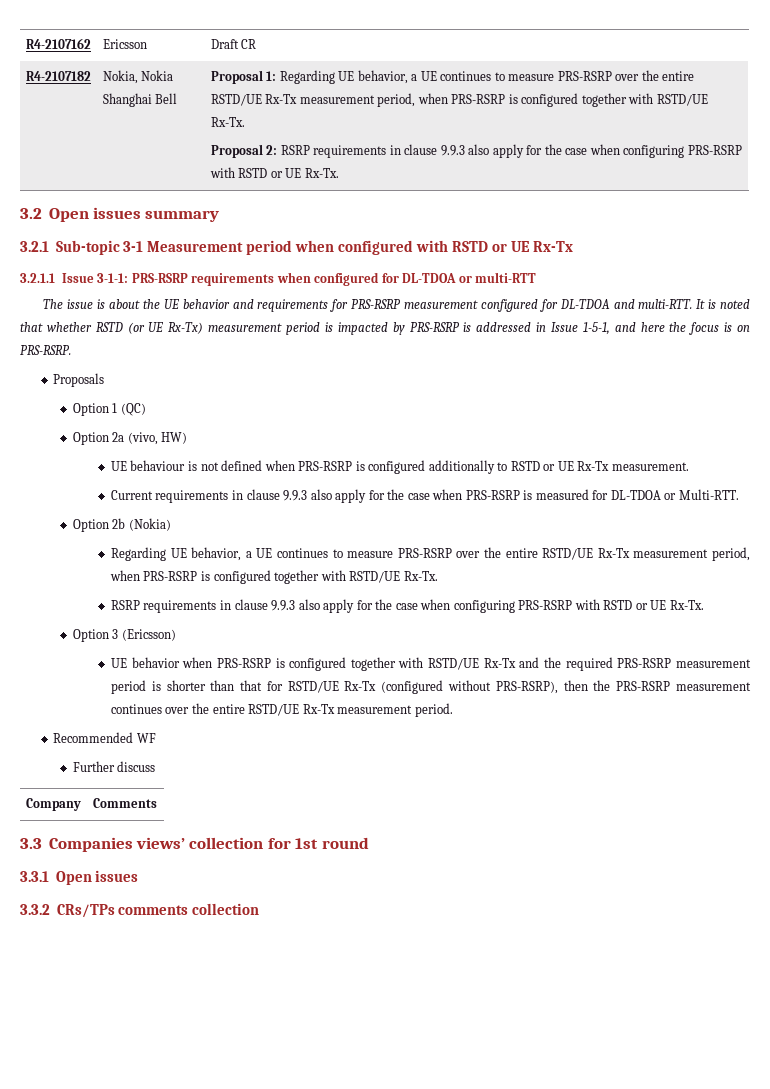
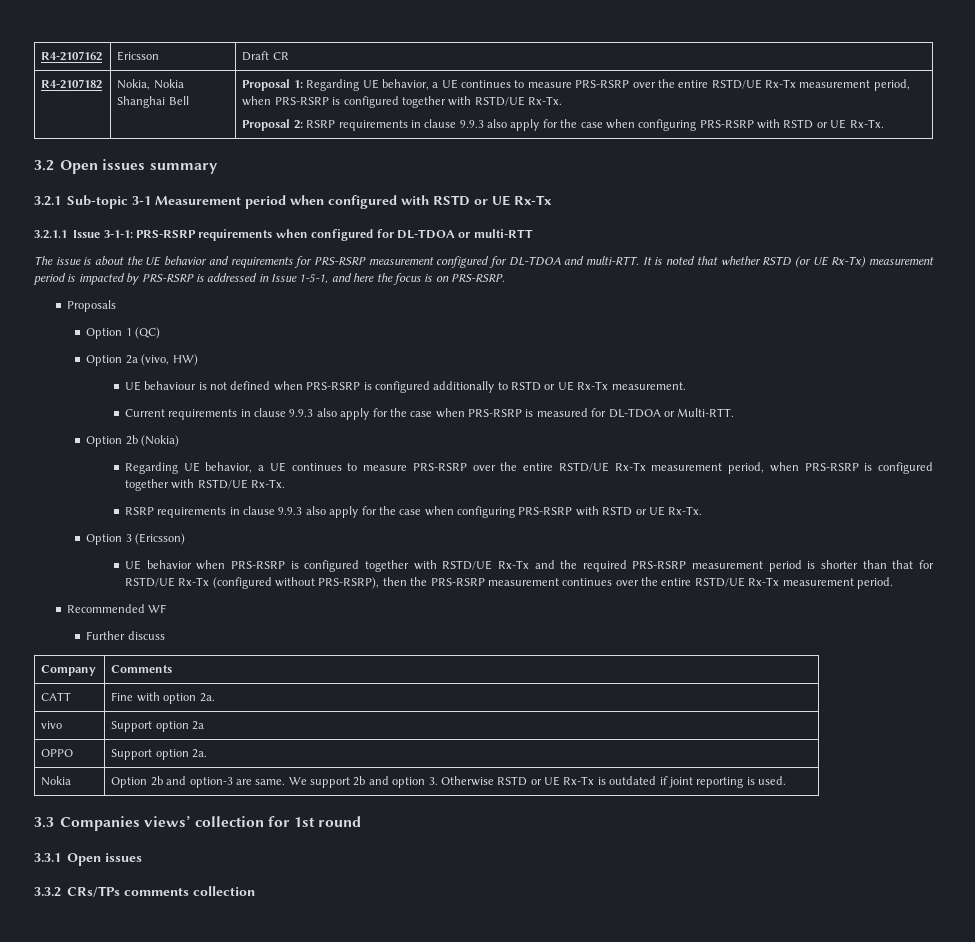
+ CATT | Fine with option 2a.
+ vivo | Support option 2a
+ OPPO | Support option 2a.
+ Nokia | Option 2b and option-3 are same. We support 2b and option 3. Otherwise RSTD or UE Rx-Tx is outdated if joint reporting is used.

